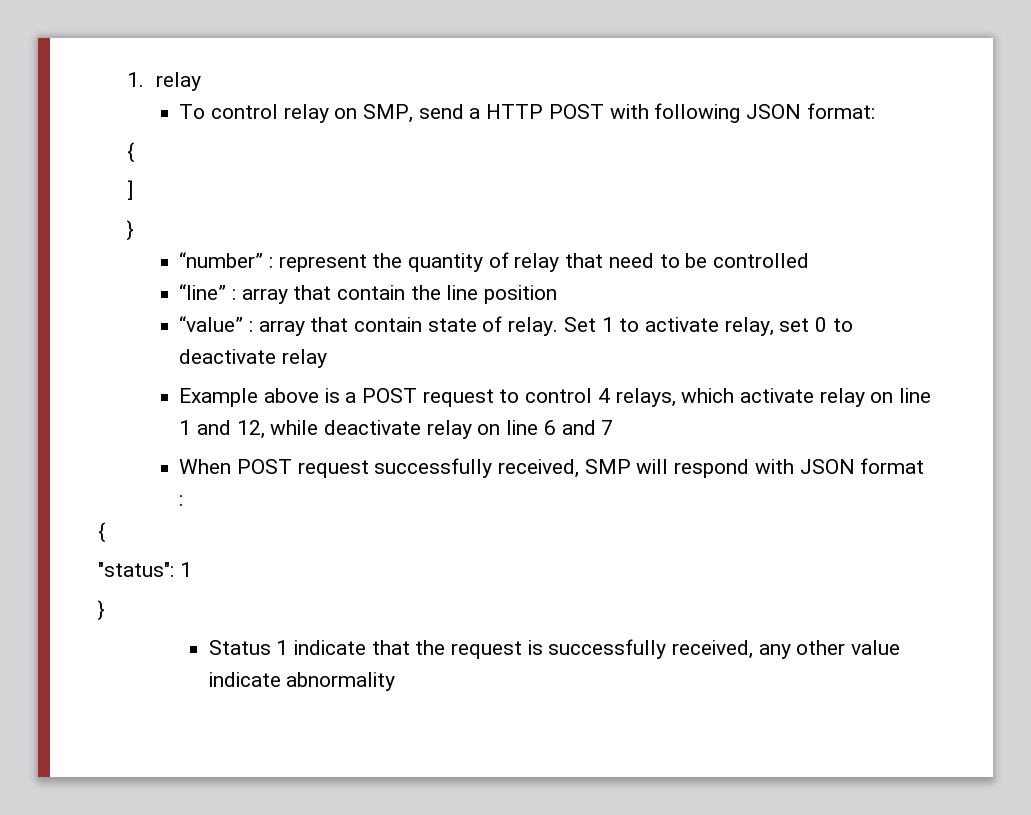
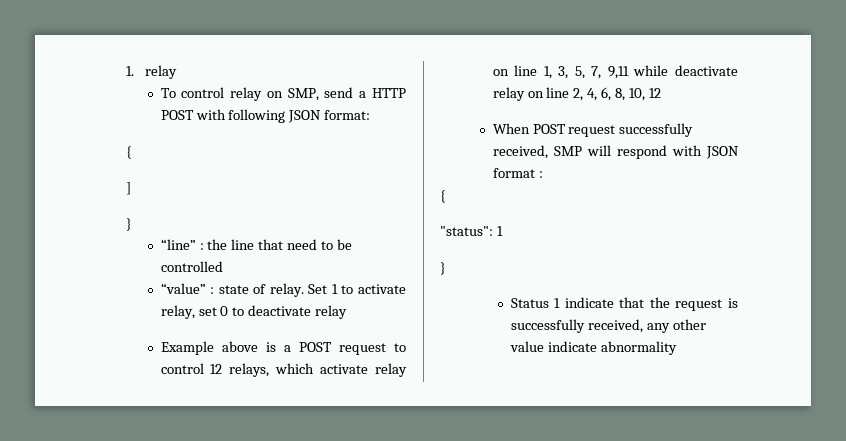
- “number” : represent the quantity of relay that need to be controlled
+ “line” : the line that need to be controlled
- “line” : array that contain the line position
- “value” : array that contain state of relay.
+ “value” : state of relay.
- Example above is a POST request to control 4 relays, which activate relay on line 1 and 12, while deactivate relay on line 6 and 7
+ Example above is a POST request to control 12 relays, which activate relay on line 1, 3, 5, 7, 9,11 while deactivate relay on line 2, 4, 6, 8, 10, 12

